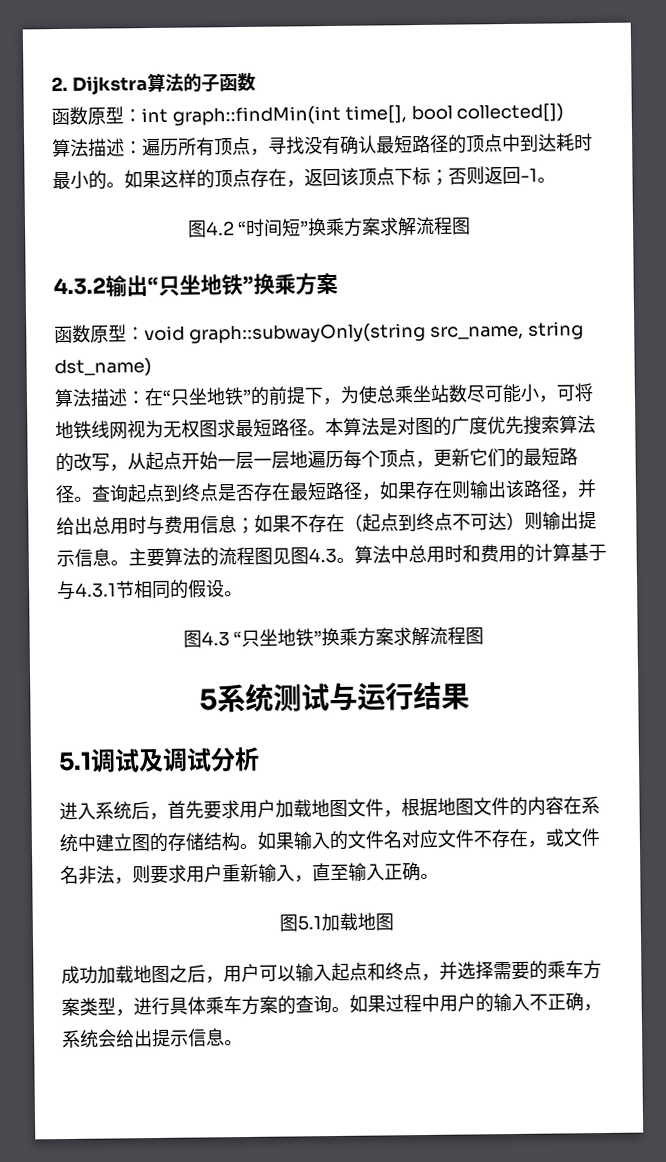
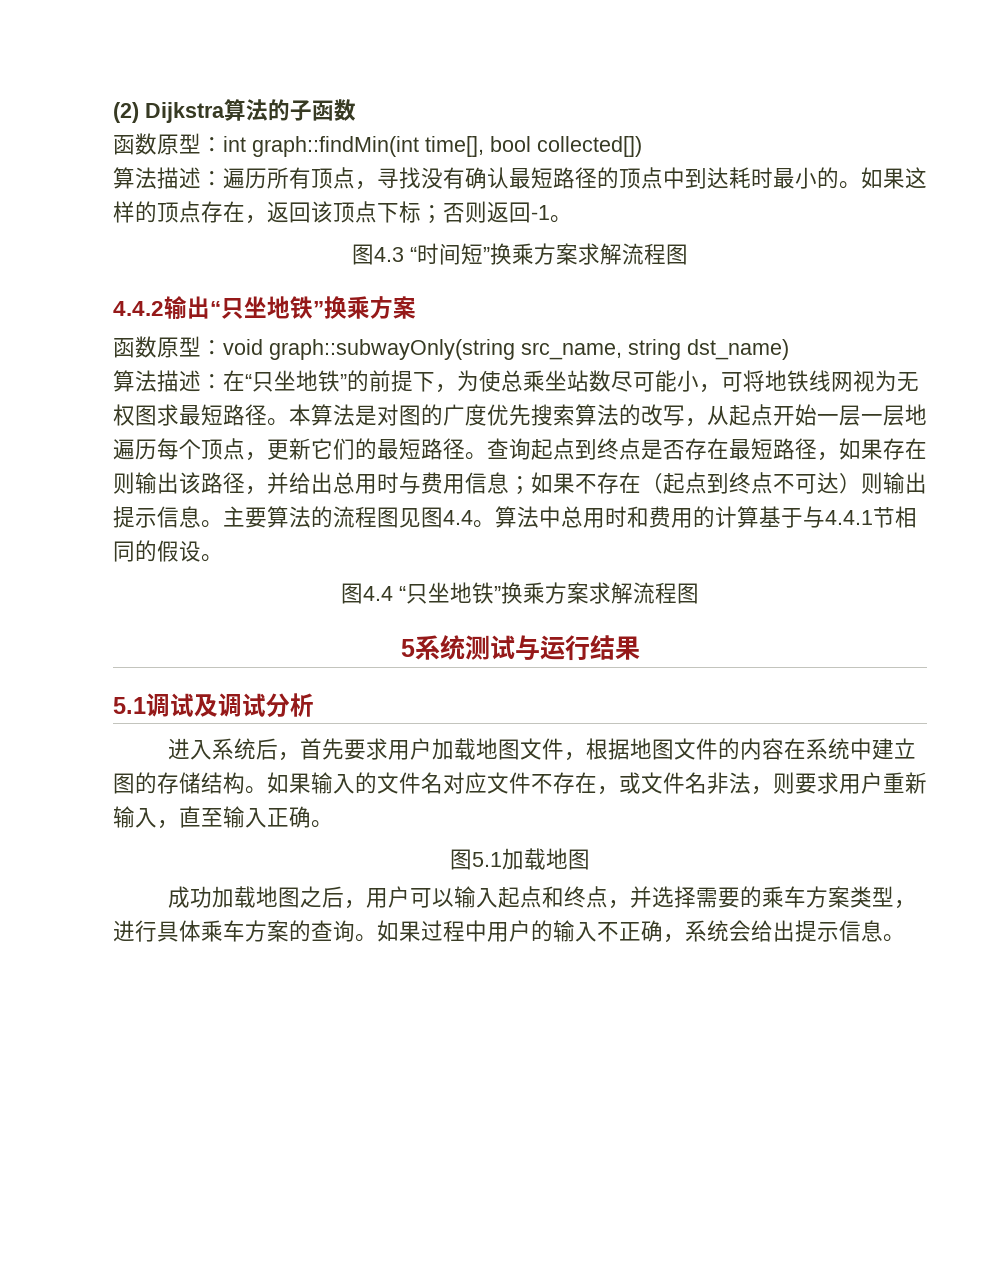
- 2. Dijkstra算法的子函数
+ (2) Dijkstra算法的子函数
- 图4.2 “时间短”换乘方案求解流程图
+ 图4.3 “时间短”换乘方案求解流程图
- 4.3.2输出“只坐地铁”换乘方案
+ 4.4.2输出“只坐地铁”换乘方案
- 主要算法的流程图见图4.3。
+ 主要算法的流程图见图4.4。
- 算法中总用时和费用的计算基于与4.3.1节相同的假设。
+ 算法中总用时和费用的计算基于与4.4.1节相同的假设。
- 图4.3 “只坐地铁”换乘方案求解流程图
+ 图4.4 “只坐地铁”换乘方案求解流程图

